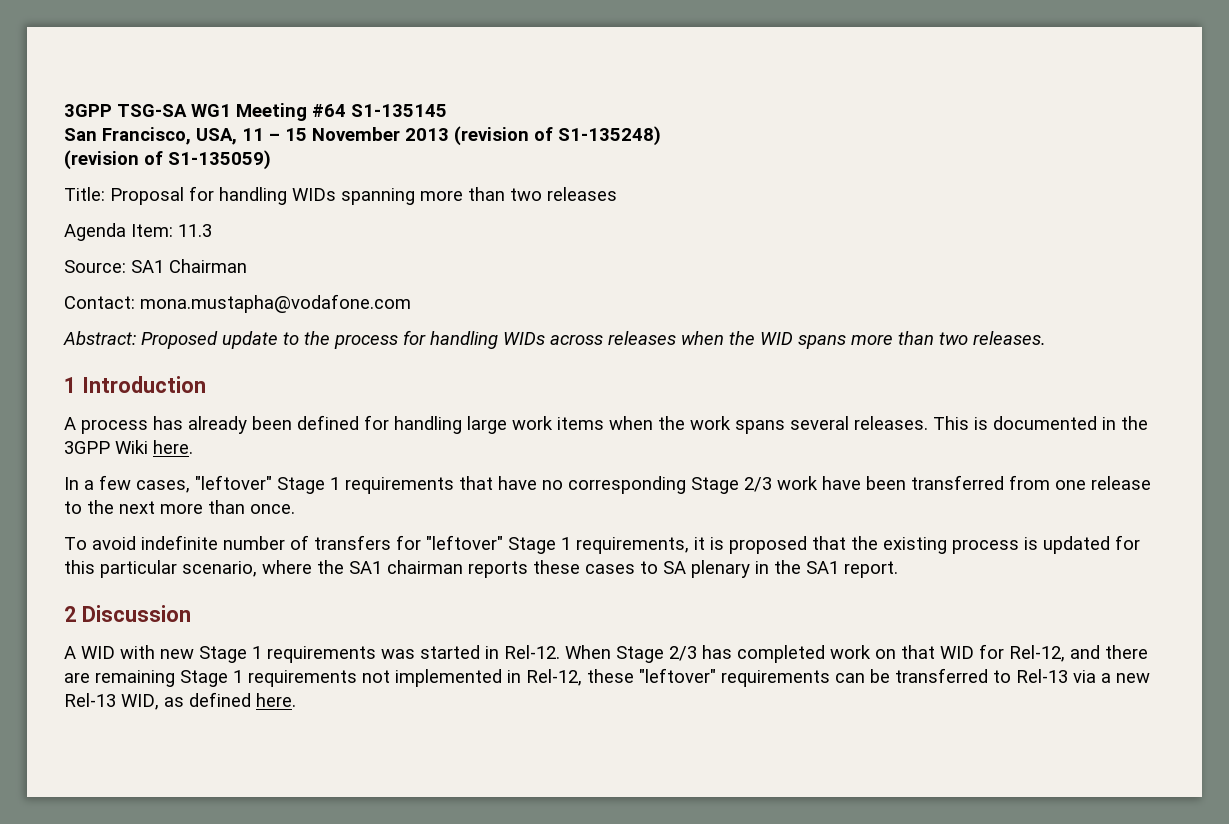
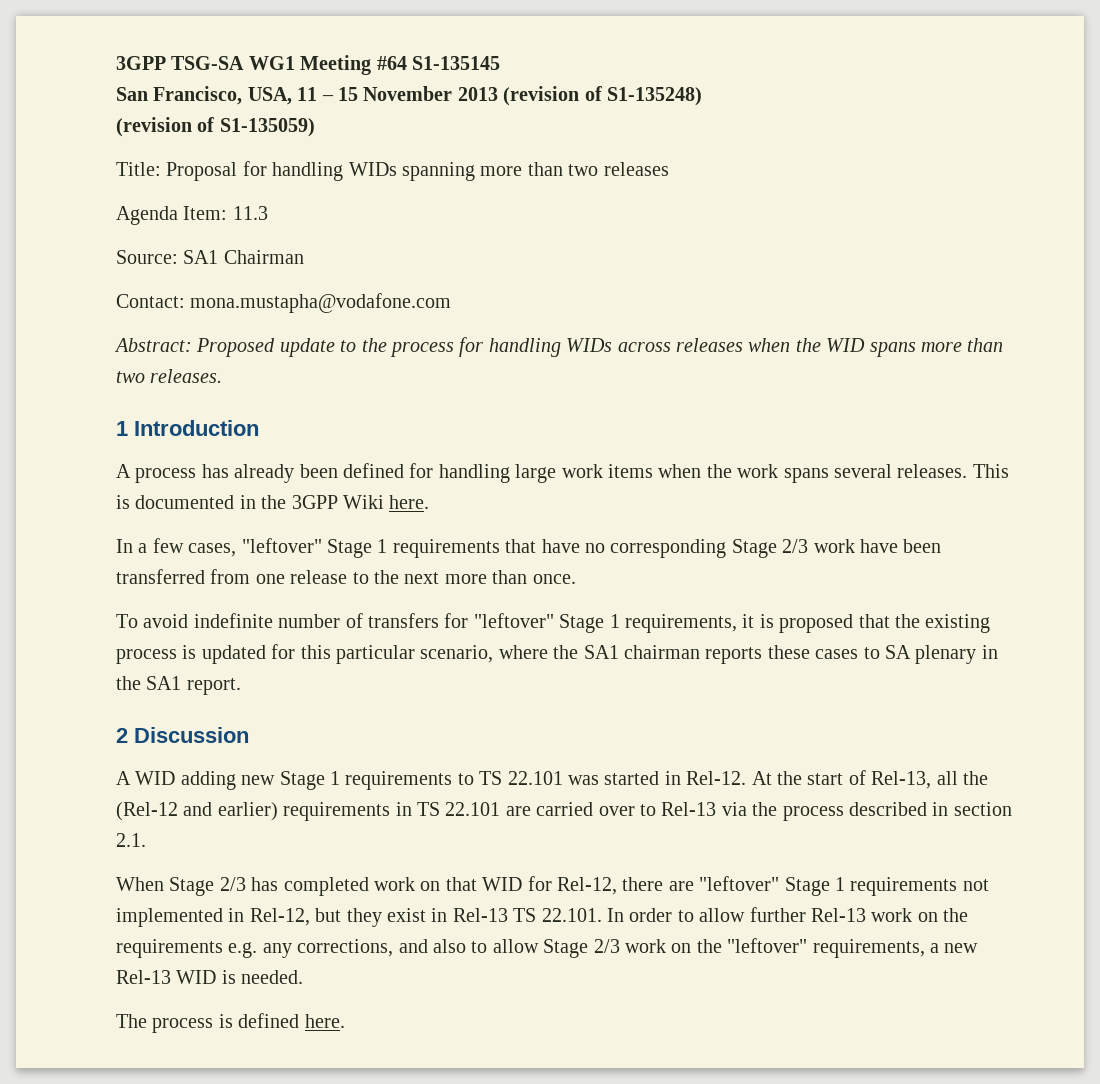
- A WID with new Stage 1 requirements was started in Rel-12. When Stage 2/3 has completed work on that WID for Rel-12, and there are remaining Stage 1 requirements not implemented in Rel-12, these "leftover" requirements can be transferred to Rel-13 via a new Rel-13 WID, as defined here.
+ A WID adding new Stage 1 requirements to TS 22.101 was started in Rel-12. At the start of Rel-13, all the (Rel-12 and earlier) requirements in TS 22.101 are carried over to Rel-13 via the process described in section 2.1.
+ When Stage 2/3 has completed work on that WID for Rel-12, there are "leftover" Stage 1 requirements not implemented in Rel-12, but they exist in Rel-13 TS 22.101. In order to allow further Rel-13 work on the requirements e.g. any corrections, and also to allow Stage 2/3 work on the "leftover" requirements, a new Rel-13 WID is needed.
+ The process is defined here.

